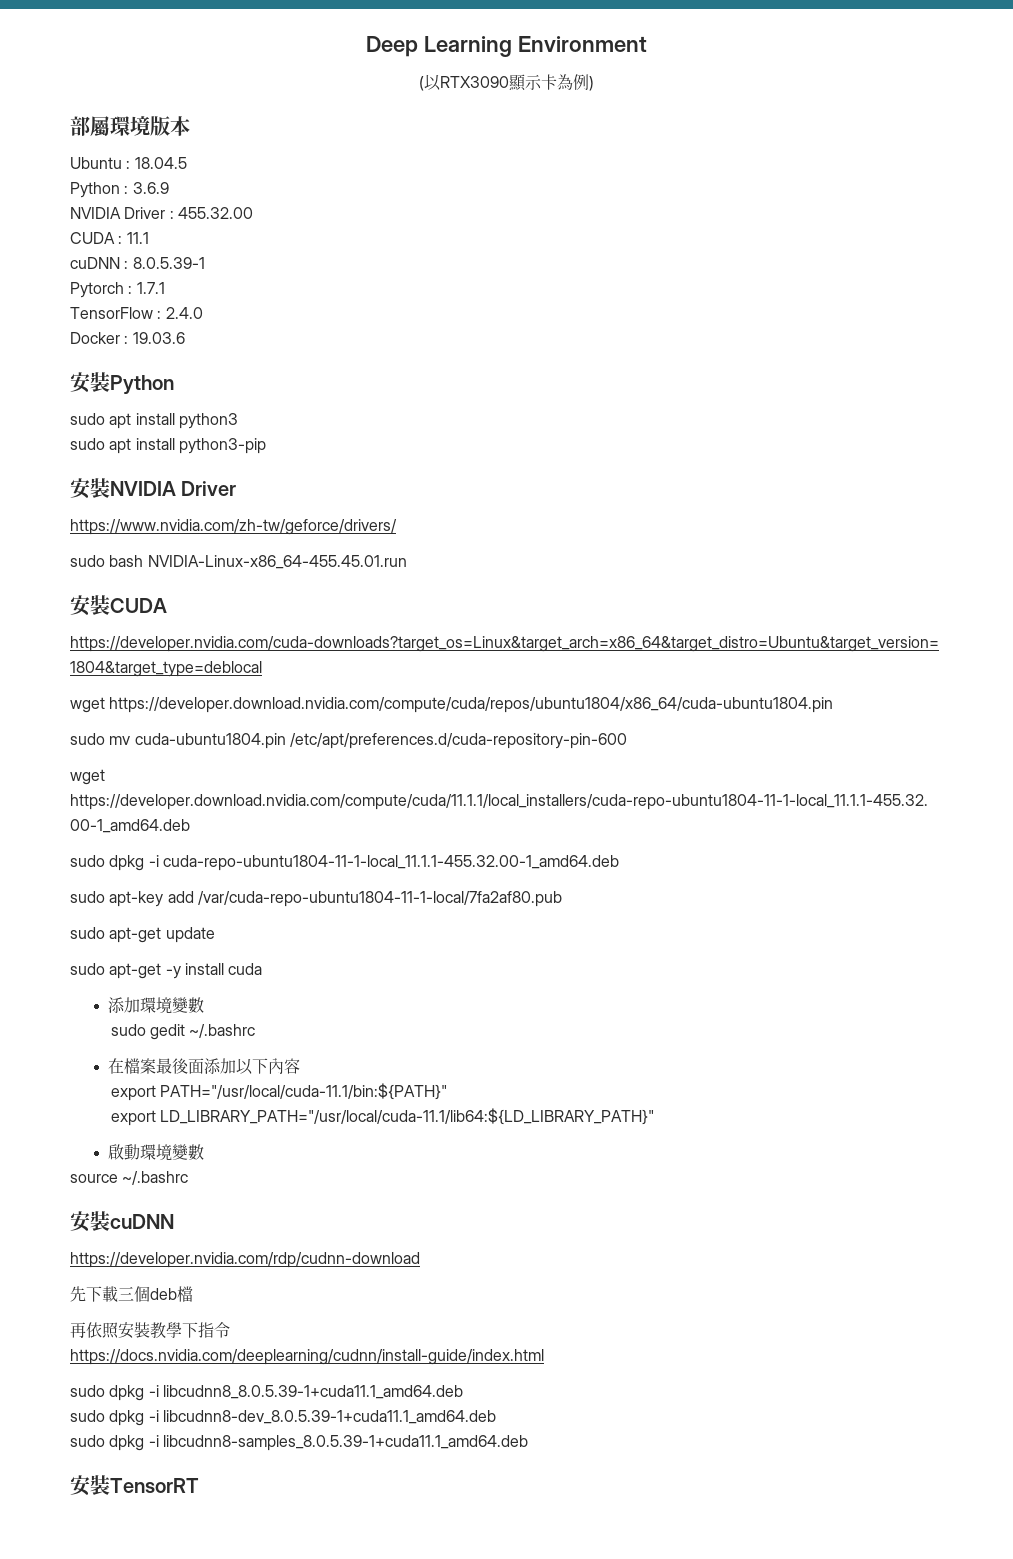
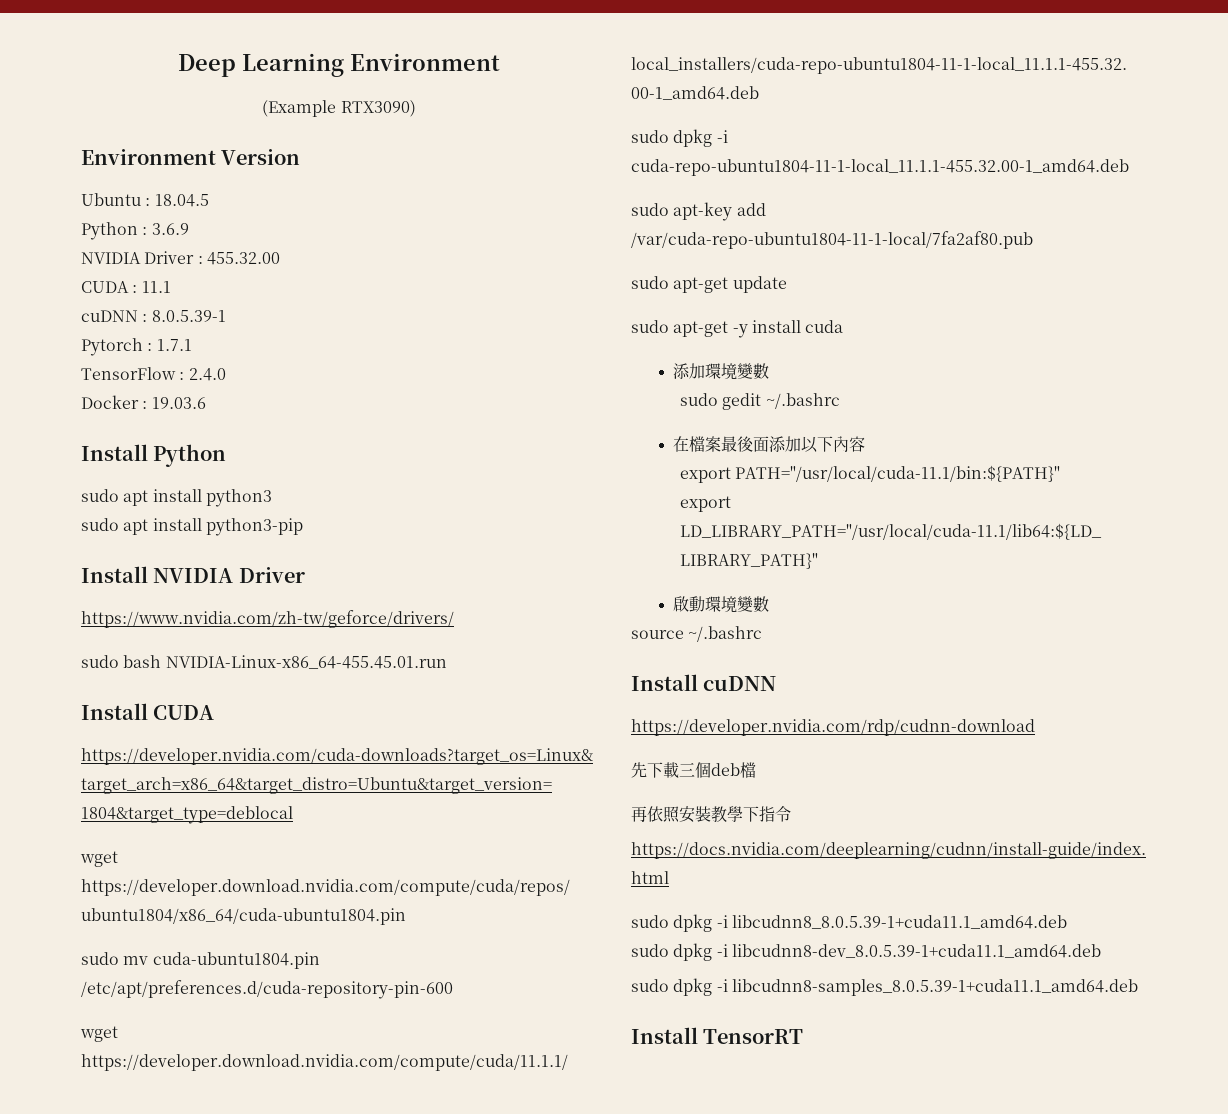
- (以RTX3090顯示卡為例)
- 部屬環境版本
+ (Example RTX3090)
+ Environment Version
- 安裝Python
+ Install Python
- 安裝NVIDIA Driver
+ Install NVIDIA Driver
- 安裝CUDA
+ Install CUDA
- 安裝cuDNN
+ Install cuDNN
- 安裝TensorRT
+ Install TensorRT

